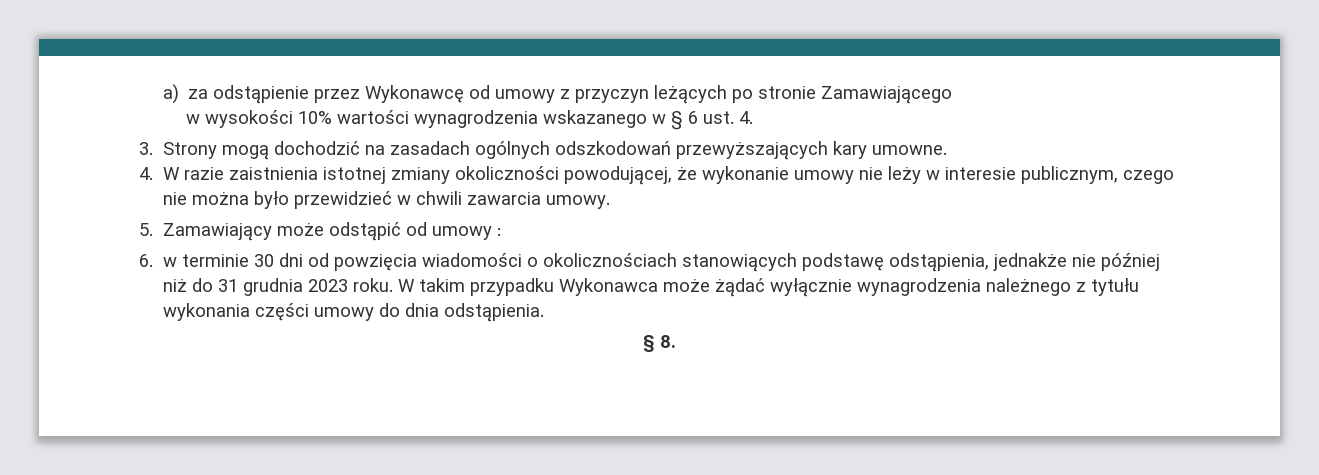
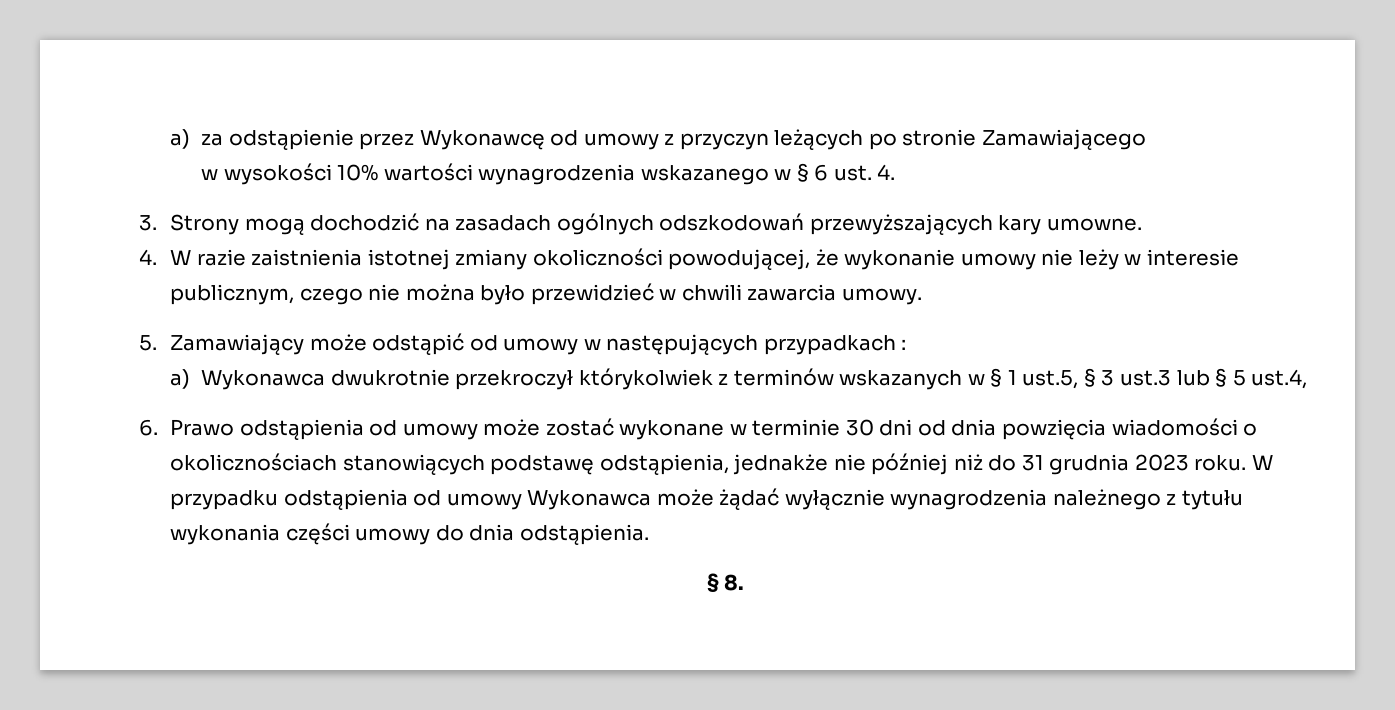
- 5. Zamawiający może odstąpić od umowy :
- 6. w terminie 30 dni od powzięcia wiadomości o okolicznościach stanowiących podstawę odstąpienia, jednakże nie później niż do 31 grudnia 2023 roku.
+ 5. Zamawiający może odstąpić od umowy w następujących przypadkach :
+ a) Wykonawca dwukrotnie przekroczył którykolwiek z terminów wskazanych w § 1 ust.5, § 3 ust.3 lub § 5 ust.4,
+ 6. Prawo odstąpienia od umowy może zostać wykonane w terminie 30 dni od dnia powzięcia wiadomości o okolicznościach stanowiących podstawę odstąpienia, jednakże nie później niż do 31 grudnia 2023 roku.
- W takim przypadku Wykonawca może żądać wyłącznie wynagrodzenia należnego z tytułu wykonania części umowy do dnia odstąpienia.
+ W przypadku odstąpienia od umowy Wykonawca może żądać wyłącznie wynagrodzenia należnego z tytułu wykonania części umowy do dnia odstąpienia.

